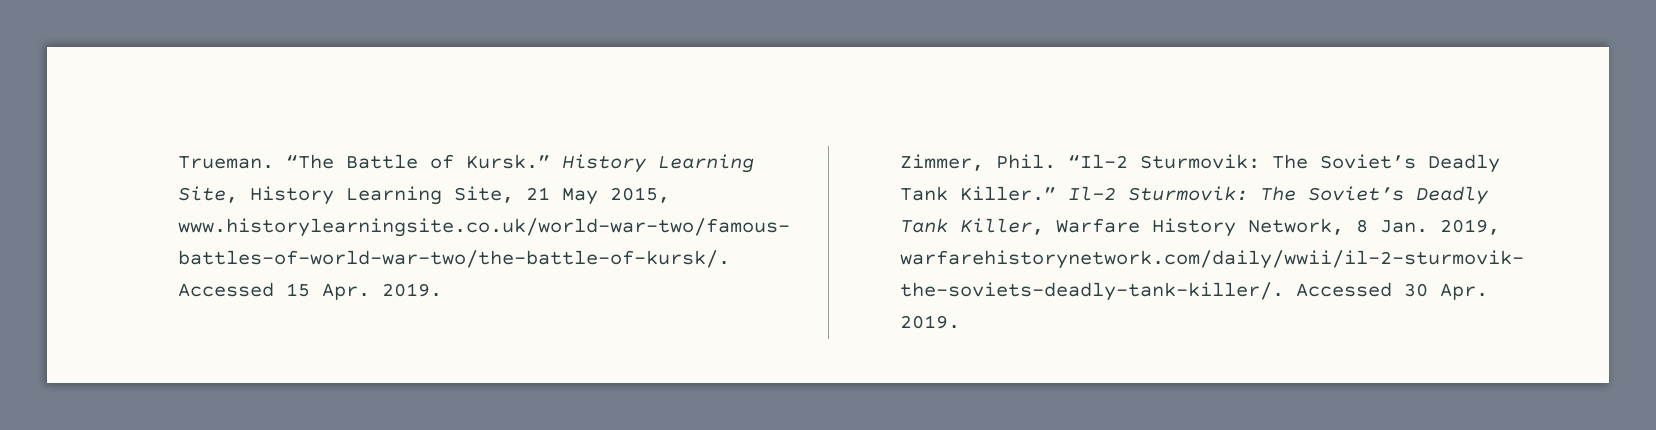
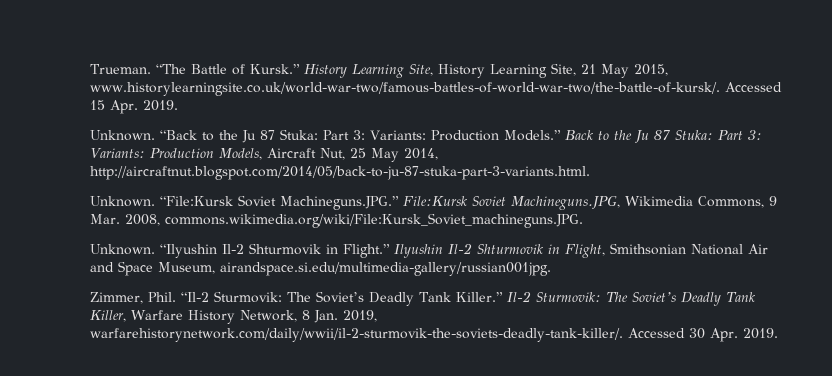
+ Unknown. “Back to the Ju 87 Stuka: Part 3: Variants: Production Models.” Back to the Ju 87 Stuka: Part 3: Variants: Production Models, Aircraft Nut, 25 May 2014, http://aircraftnut.blogspot.com/2014/05/back-to-ju-87-stuka-part-3-variants.html.
+ Unknown. “File:Kursk Soviet Machineguns.JPG.” File:Kursk Soviet Machineguns.JPG, Wikimedia Commons, 9 Mar. 2008, commons.wikimedia.org/wiki/File:Kursk_Soviet_machineguns.JPG.
+ Unknown. “Ilyushin Il-2 Shturmovik in Flight.” Ilyushin Il-2 Shturmovik in Flight, Smithsonian National Air and Space Museum, airandspace.si.edu/multimedia-gallery/russian001jpg.

